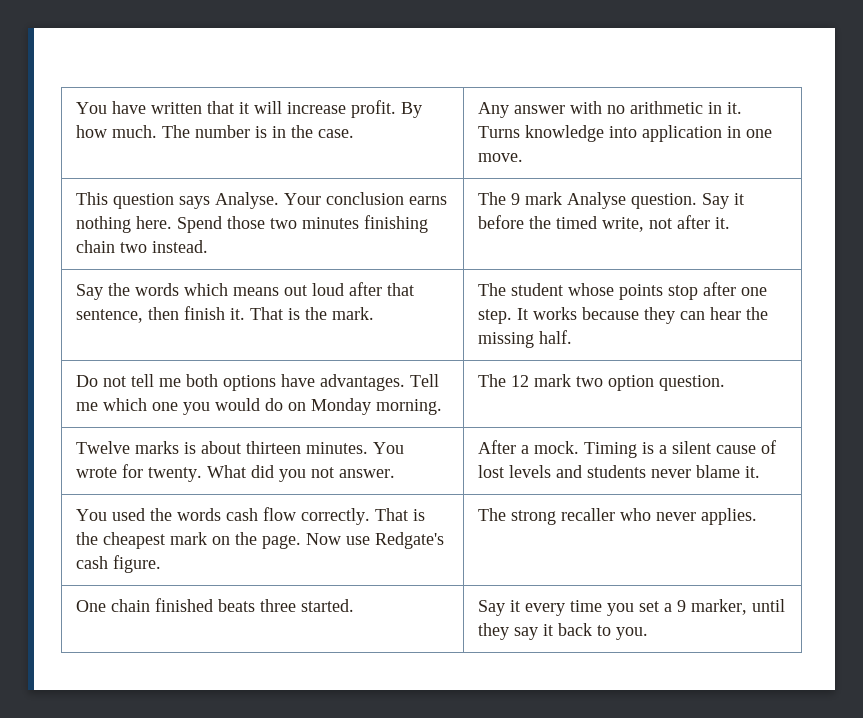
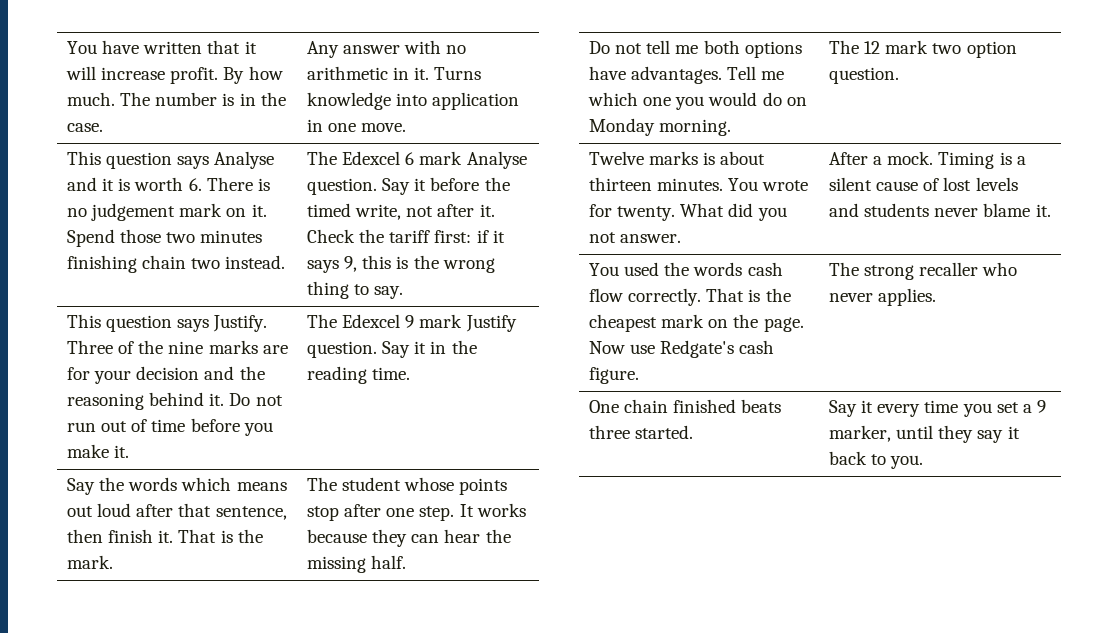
- This question says Analyse. Your conclusion earns nothing here.
+ This question says Analyse and it is worth 6. There is no judgement mark on it.
- The 9 mark Analyse question.
+ The Edexcel 6 mark Analyse question.
+ Check the tariff first: if it says 9, this is the wrong thing to say.
+ This question says Justify. Three of the nine marks are for your decision and the reasoning behind it. Do not run out of time before you make it. | The Edexcel 9 mark Justify question. Say it in the reading time.

